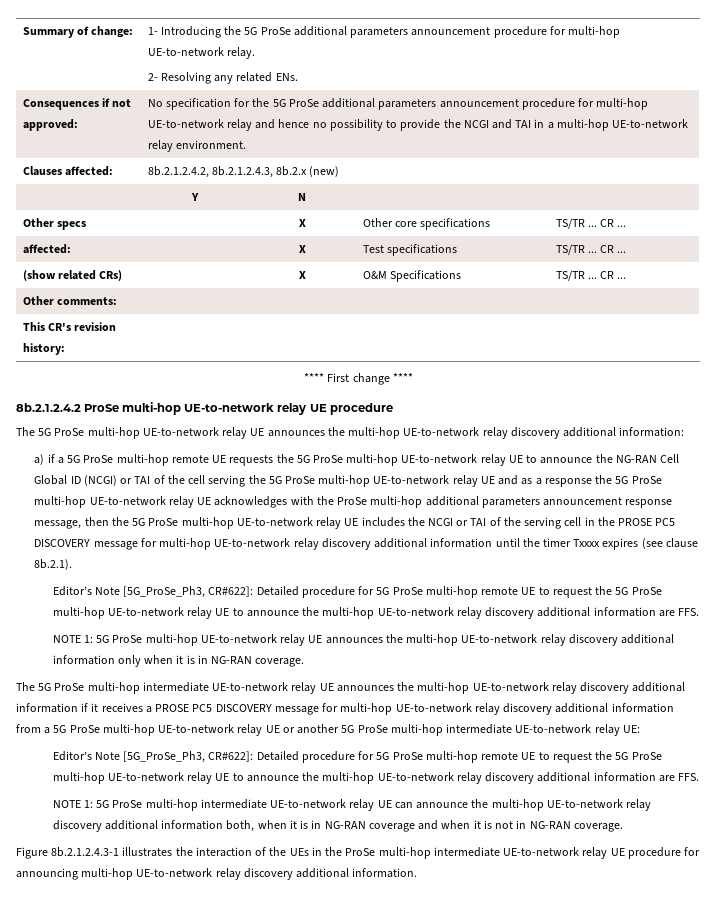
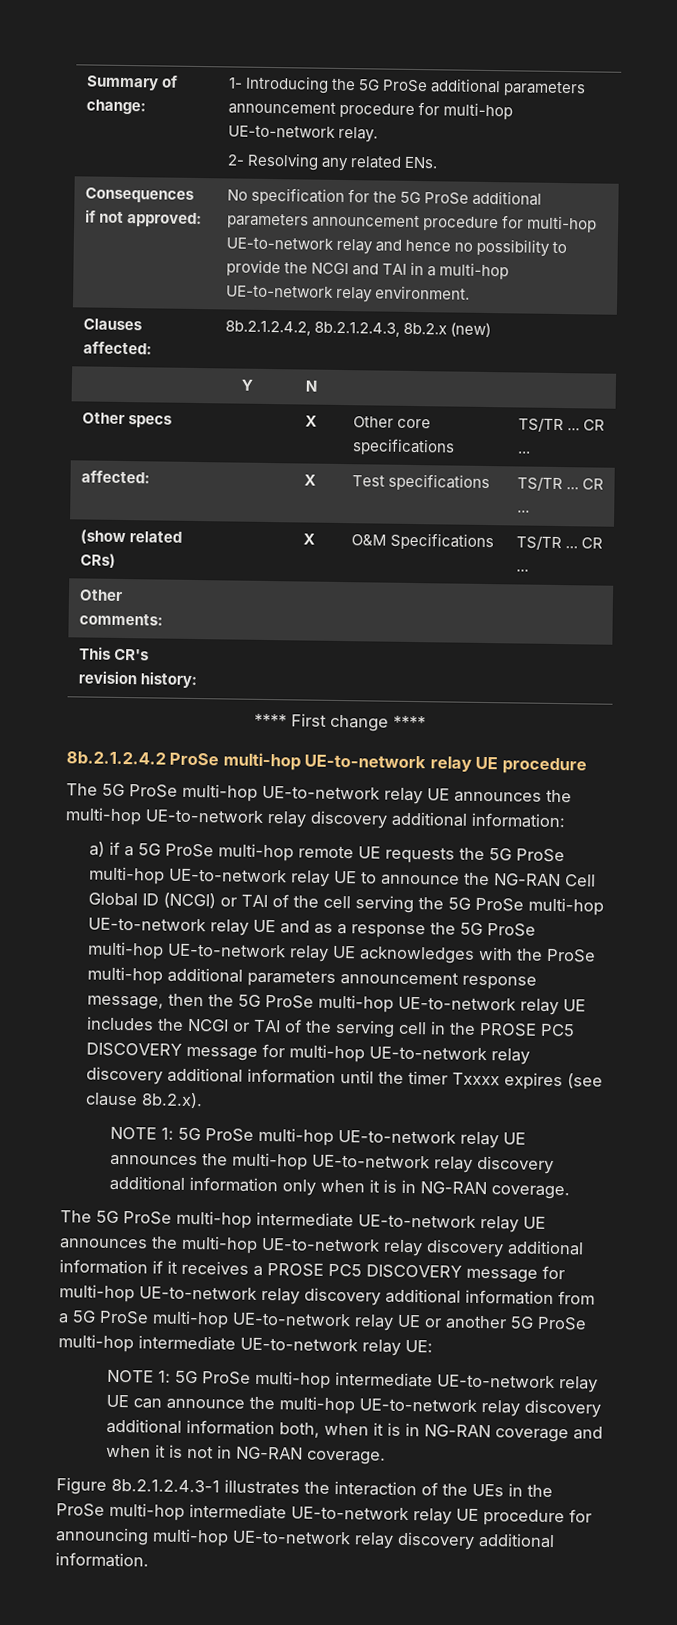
- a) if a 5G ProSe multi-hop remote UE requests the 5G ProSe multi-hop UE-to-network relay UE to announce the NG-RAN Cell Global ID (NCGI) or TAI of the cell serving the 5G ProSe multi-hop UE-to-network relay UE and as a response the 5G ProSe multi-hop UE-to-network relay UE acknowledges with the ProSe multi-hop additional parameters announcement response message, then the 5G ProSe multi-hop UE-to-network relay UE includes the NCGI or TAI of the serving cell in the PROSE PC5 DISCOVERY message for multi-hop UE-to-network relay discovery additional information until the timer Txxxx expires (see clause 8b.2.1).
- Editor’s Note [5G_ProSe_Ph3, CR#622]: Detailed procedure for 5G ProSe multi-hop remote UE to request the 5G ProSe multi-hop UE-to-network relay UE to announce the multi-hop UE-to-network relay discovery additional information are FFS.
+ a) if a 5G ProSe multi-hop remote UE requests the 5G ProSe multi-hop UE-to-network relay UE to announce the NG-RAN Cell Global ID (NCGI) or TAI of the cell serving the 5G ProSe multi-hop UE-to-network relay UE and as a response the 5G ProSe multi-hop UE-to-network relay UE acknowledges with the ProSe multi-hop additional parameters announcement response message, then the 5G ProSe multi-hop UE-to-network relay UE includes the NCGI or TAI of the serving cell in the PROSE PC5 DISCOVERY message for multi-hop UE-to-network relay discovery additional information until the timer Txxxx expires (see clause 8b.2.x).
  The 5G ProSe multi-hop intermediate UE-to-network relay UE announces the multi-hop UE-to-network relay discovery additional information if it receives a PROSE PC5 DISCOVERY message for multi-hop UE-to-network relay discovery additional information from a 5G ProSe multi-hop UE-to-network relay UE or another 5G ProSe multi-hop intermediate UE-to-network relay UE:
- Editor’s Note [5G_ProSe_Ph3, CR#622]: Detailed procedure for 5G ProSe multi-hop remote UE to request the 5G ProSe multi-hop UE-to-network relay UE to announce the multi-hop UE-to-network relay discovery additional information are FFS.

